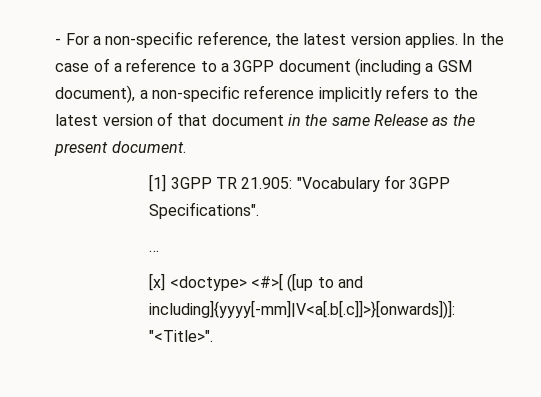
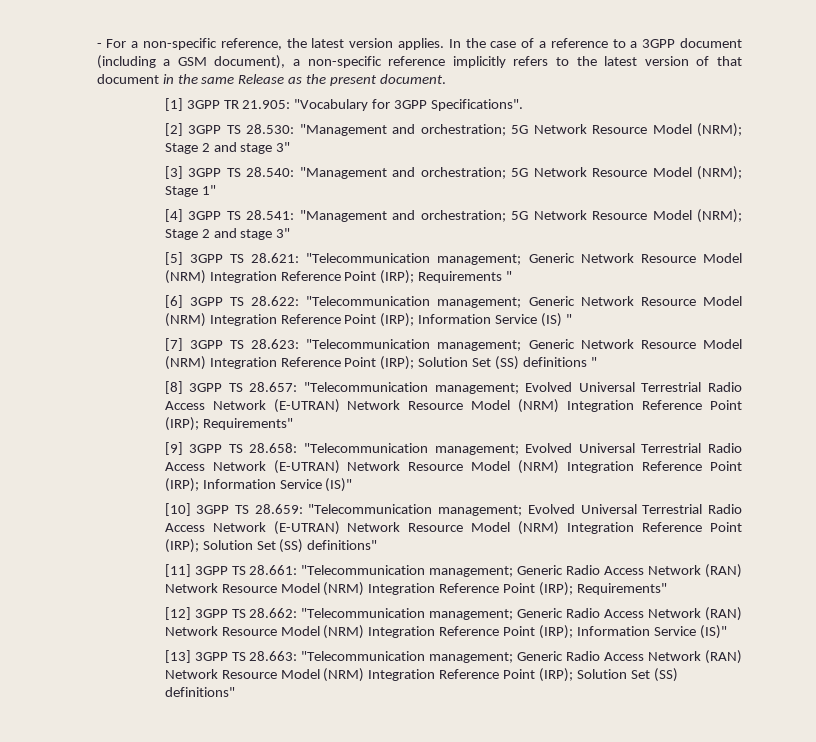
- …
- [x] <doctype> <#>[ ([up to and including]{yyyy[-mm]|V<a[.b[.c]]>}[onwards])]: "<Title>".
+ [2] 3GPP TS 28.530: "Management and orchestration; 5G Network Resource Model (NRM); Stage 2 and stage 3"
+ [3] 3GPP TS 28.540: "Management and orchestration; 5G Network Resource Model (NRM); Stage 1"
+ [4] 3GPP TS 28.541: "Management and orchestration; 5G Network Resource Model (NRM); Stage 2 and stage 3"
+ [5] 3GPP TS 28.621: "Telecommunication management; Generic Network Resource Model (NRM) Integration Reference Point (IRP); Requirements "
+ [6] 3GPP TS 28.622: "Telecommunication management; Generic Network Resource Model (NRM) Integration Reference Point (IRP); Information Service (IS) "
+ [7] 3GPP TS 28.623: "Telecommunication management; Generic Network Resource Model (NRM) Integration Reference Point (IRP); Solution Set (SS) definitions "
+ [8] 3GPP TS 28.657: "Telecommunication management; Evolved Universal Terrestrial Radio Access Network (E-UTRAN) Network Resource Model (NRM) Integration Reference Point (IRP); Requirements"
+ [9] 3GPP TS 28.658: "Telecommunication management; Evolved Universal Terrestrial Radio Access Network (E-UTRAN) Network Resource Model (NRM) Integration Reference Point (IRP); Information Service (IS)"
+ [10] 3GPP TS 28.659: "Telecommunication management; Evolved Universal Terrestrial Radio Access Network (E-UTRAN) Network Resource Model (NRM) Integration Reference Point (IRP); Solution Set (SS) definitions"
+ [11] 3GPP TS 28.661: "Telecommunication management; Generic Radio Access Network (RAN) Network Resource Model (NRM) Integration Reference Point (IRP); Requirements"
+ [12] 3GPP TS 28.662: "Telecommunication management; Generic Radio Access Network (RAN) Network Resource Model (NRM) Integration Reference Point (IRP); Information Service (IS)"
+ [13] 3GPP TS 28.663: "Telecommunication management; Generic Radio Access Network (RAN) Network Resource Model (NRM) Integration Reference Point (IRP); Solution Set (SS) definitions"

